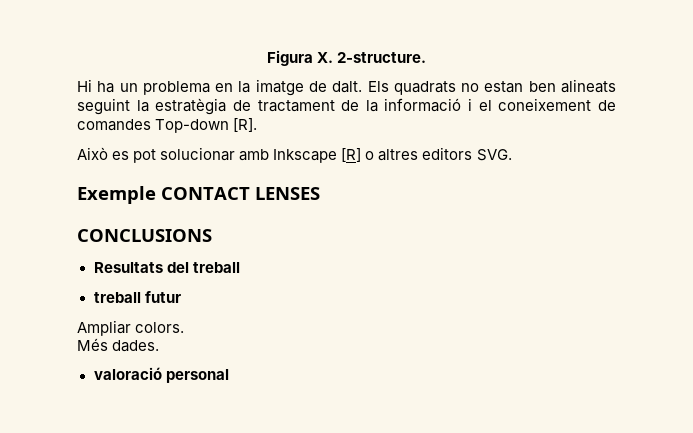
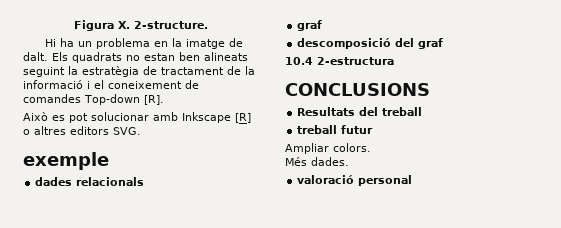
- Exemple CONTACT LENSES
+ exemple
+ dades relacionals
+ graf
+ descomposició del graf
+ 10.4 2-estructura

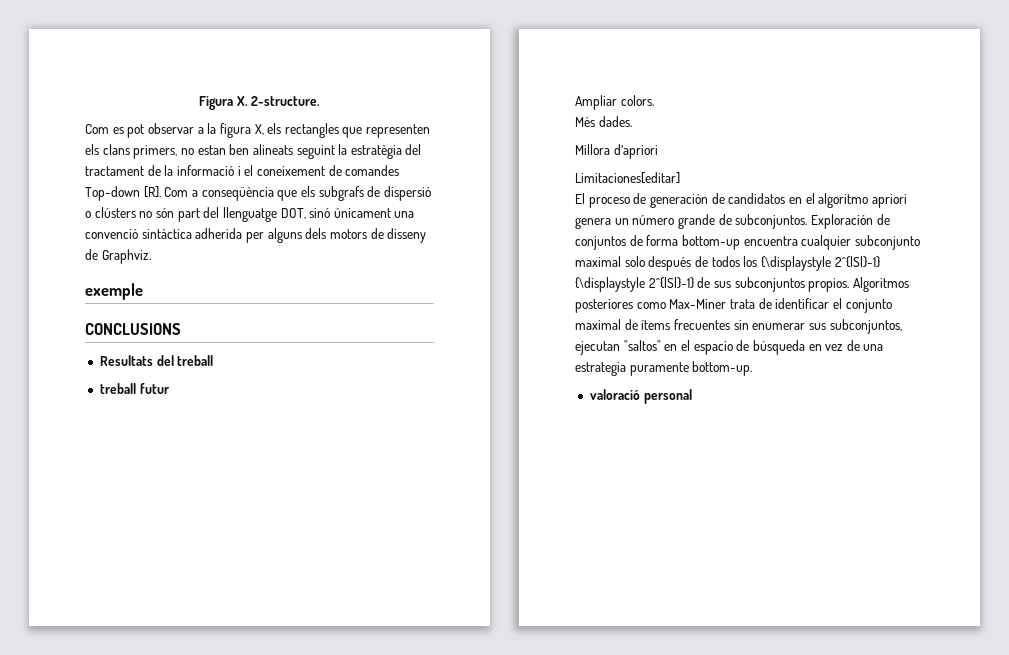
- Hi ha un problema en la imatge de dalt. Els quadrats no estan ben alineats seguint la estratègia de tractament de la informació i el coneixement de comandes Top-down [R].
- Això es pot solucionar amb Inkscape [R] o altres editors SVG.
+ Com es pot observar a la figura X, els rectangles que representen els clans primers, no estan ben alineats seguint la estratègia del tractament de la informació i el coneixement de comandes Top-down [R]. Com a conseqüència que els subgrafs de dispersió o clústers no són part del llenguatge DOT, sinó únicament una convenció sintàctica adherida per alguns dels motors de disseny de Graphviz.
  exemple
- dades relacionals
- graf
- descomposició del graf
- 10.4 2-estructura
+ Millora d’apriori
+ Limitaciones[editar]
+ El proceso de generación de candidatos en el algoritmo apriori genera un número grande de subconjuntos. Exploración de conjuntos de forma bottom-up encuentra cualquier subconjunto maximal solo después de todos los {\displaystyle 2^{|S|}-1} {\displaystyle 2^{|S|}-1} de sus subconjuntos propios. Algoritmos posteriores como Max-Miner trata de identificar el conjunto maximal de ítems frecuentes sin enumerar sus subconjuntos, ejecutan "saltos" en el espacio de búsqueda en vez de una estrategia puramente bottom-up.

